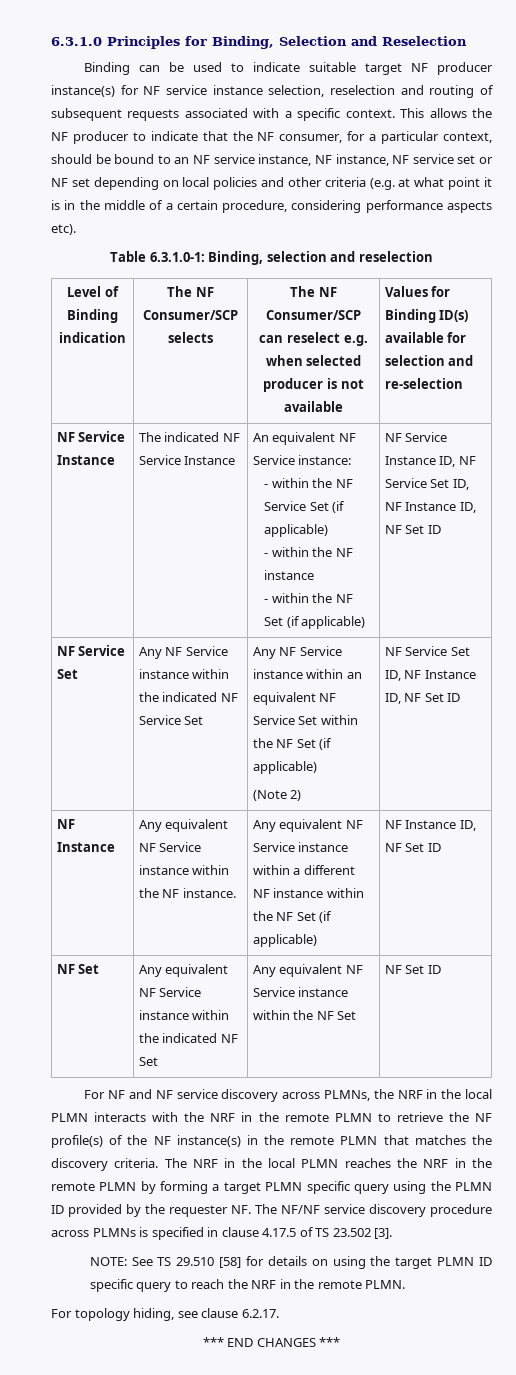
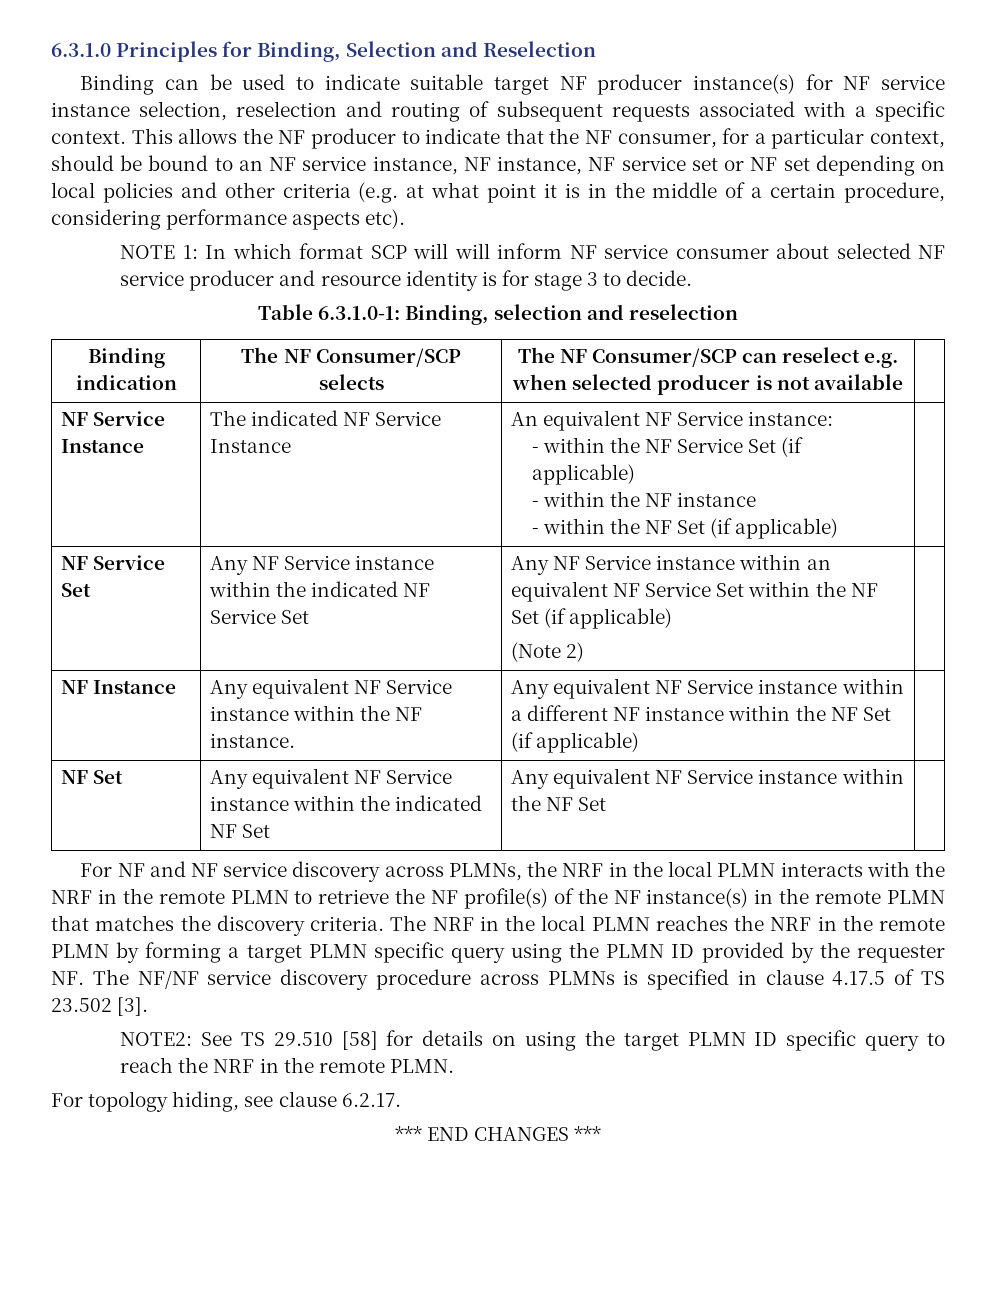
+ NOTE 1: In which format SCP will will inform NF service consumer about selected NF service producer and resource identity is for stage 3 to decide.
- Level of Binding indication | The NF Consumer/SCP selects | The NF Consumer/SCP can reselect e.g. when selected producer is not available | Values for Binding ID(s) available for selection and re-selection
+ Binding indication | The NF Consumer/SCP selects | The NF Consumer/SCP can reselect e.g. when selected producer is not available |
- NF Service Instance ID, NF Service Set ID, NF Instance ID, NF Set ID
- (Note 2) | NF Service Set ID, NF Instance ID, NF Set ID
+ (Note 2)
- NF Instance | Any equivalent NF Service instance within the NF instance. | Any equivalent NF Service instance within a different NF instance within the NF Set (if applicable) | NF Instance ID, NF Set ID
+ NF Instance | Any equivalent NF Service instance within the NF instance. | Any equivalent NF Service instance within a different NF instance within the NF Set (if applicable) |
- NF Set | Any equivalent NF Service instance within the indicated NF Set | Any equivalent NF Service instance within the NF Set | NF Set ID
+ NF Set | Any equivalent NF Service instance within the indicated NF Set | Any equivalent NF Service instance within the NF Set |
- NOTE: See TS 29.510 [58] for details on using the target PLMN ID specific query to reach the NRF in the remote PLMN.
+ NOTE2: See TS 29.510 [58] for details on using the target PLMN ID specific query to reach the NRF in the remote PLMN.

